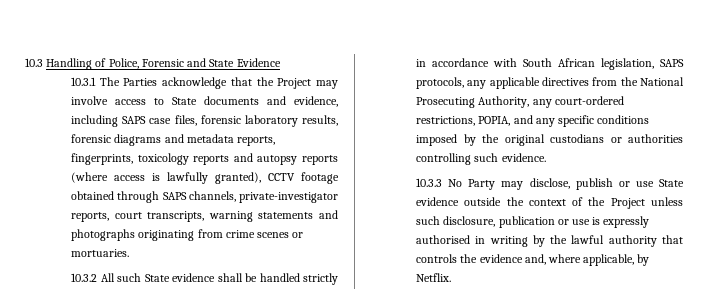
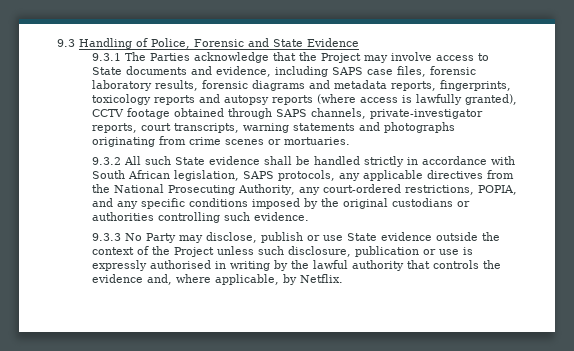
- 10.3 Handling of Police, Forensic and State Evidence
+ 9.3 Handling of Police, Forensic and State Evidence
- 10.3.1 The Parties acknowledge that the Project may involve access to State documents and evidence, including SAPS case files, forensic laboratory results, forensic diagrams and metadata reports, fingerprints, toxicology reports and autopsy reports (where access is lawfully granted), CCTV footage obtained through SAPS channels, private-investigator reports, court transcripts, warning statements and photographs originating from crime scenes or mortuaries.
+ 9.3.1 The Parties acknowledge that the Project may involve access to State documents and evidence, including SAPS case files, forensic laboratory results, forensic diagrams and metadata reports, fingerprints, toxicology reports and autopsy reports (where access is lawfully granted), CCTV footage obtained through SAPS channels, private-investigator reports, court transcripts, warning statements and photographs originating from crime scenes or mortuaries.
- 10.3.2 All such State evidence shall be handled strictly in accordance with South African legislation, SAPS protocols, any applicable directives from the National Prosecuting Authority, any court-ordered restrictions, POPIA, and any specific conditions imposed by the original custodians or authorities controlling such evidence.
+ 9.3.2 All such State evidence shall be handled strictly in accordance with South African legislation, SAPS protocols, any applicable directives from the National Prosecuting Authority, any court-ordered restrictions, POPIA, and any specific conditions imposed by the original custodians or authorities controlling such evidence.
- 10.3.3 No Party may disclose, publish or use State evidence outside the context of the Project unless such disclosure, publication or use is expressly authorised in writing by the lawful authority that controls the evidence and, where applicable, by Netflix.
+ 9.3.3 No Party may disclose, publish or use State evidence outside the context of the Project unless such disclosure, publication or use is expressly authorised in writing by the lawful authority that controls the evidence and, where applicable, by Netflix.

